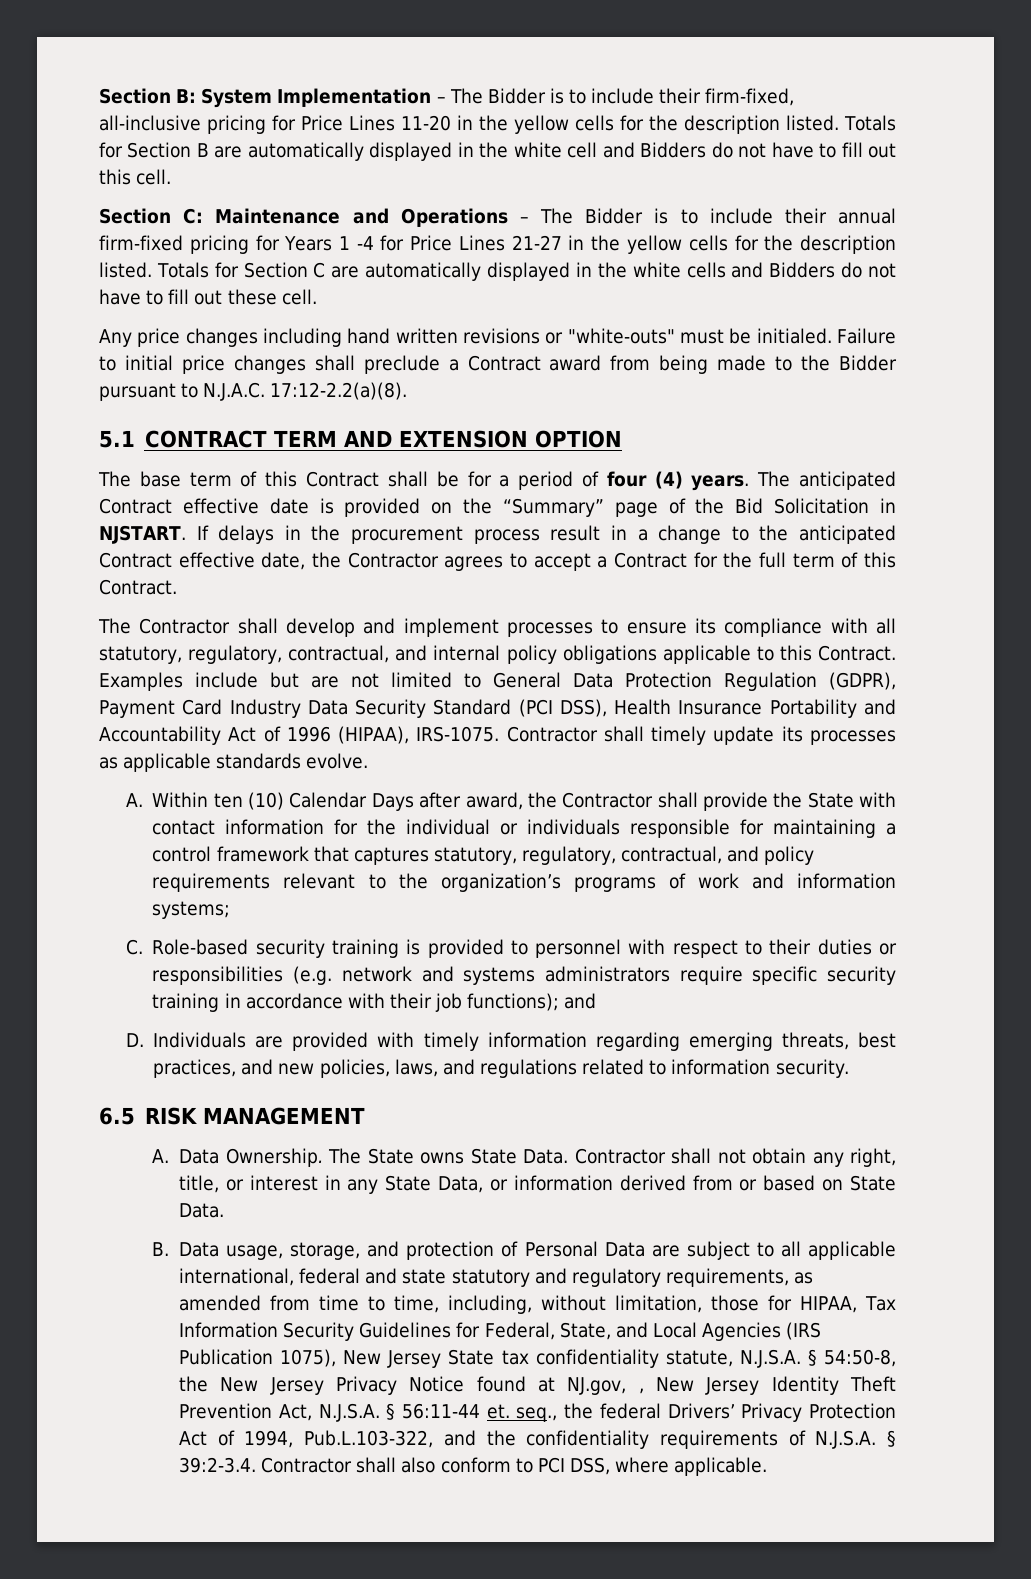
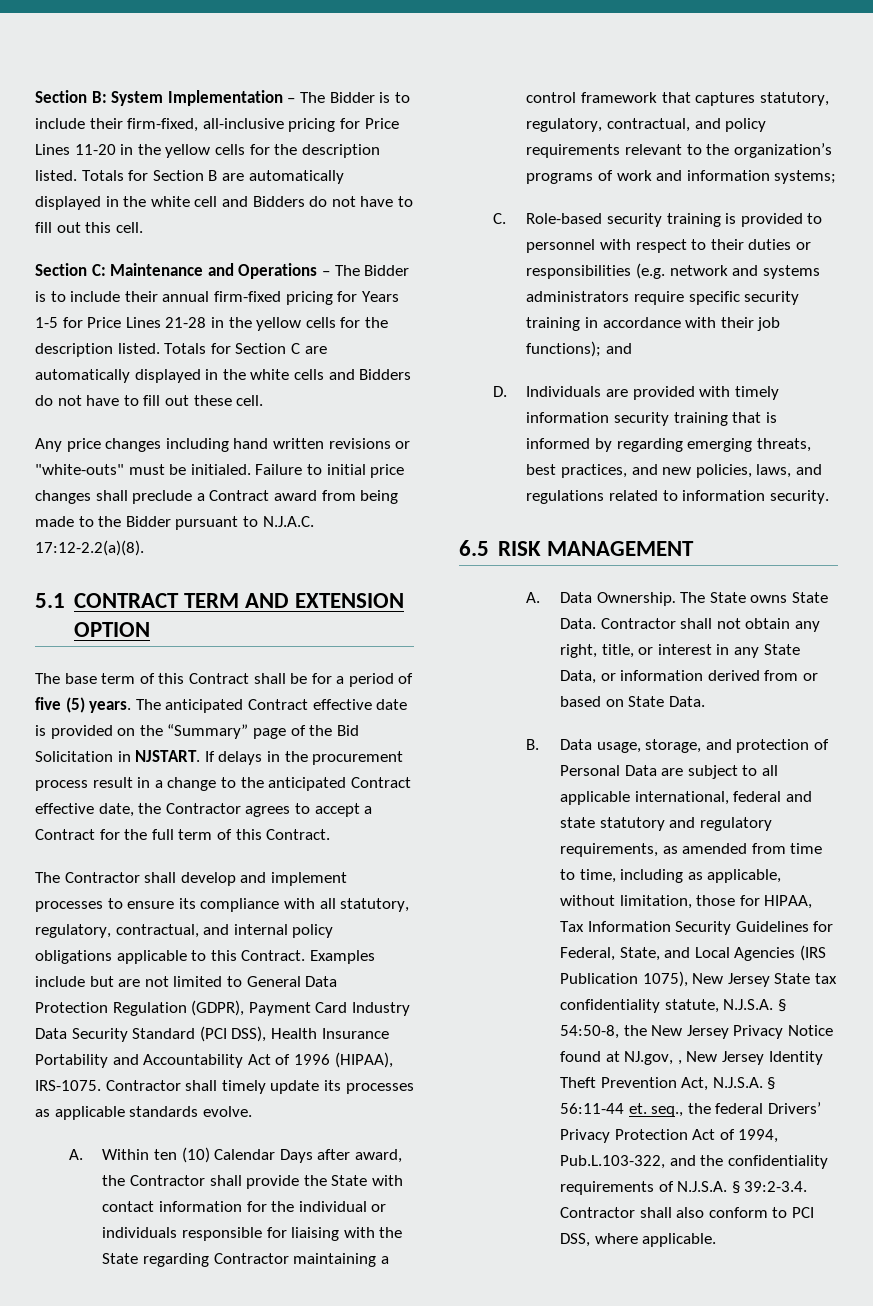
- Section C: Maintenance and Operations – The Bidder is to include their annual firm-fixed pricing for Years 1 -4 for Price Lines 21-27 in the yellow cells for the description listed.
+ Section C: Maintenance and Operations – The Bidder is to include their annual firm-fixed pricing for Years 1-5 for Price Lines 21-28 in the yellow cells for the description listed.
- The base term of this Contract shall be for a period of four (4) years.
+ The base term of this Contract shall be for a period of five (5) years.
- A. Within ten (10) Calendar Days after award, the Contractor shall provide the State with contact information for the individual or individuals responsible for maintaining a control framework that captures statutory, regulatory, contractual, and policy requirements relevant to the organization’s programs of work and information systems;
+ A. Within ten (10) Calendar Days after award, the Contractor shall provide the State with contact information for the individual or individuals responsible for liaising with the State regarding Contractor maintaining a control framework that captures statutory, regulatory, contractual, and policy requirements relevant to the organization’s programs of work and information systems;
- D. Individuals are provided with timely information regarding emerging threats, best practices, and new policies, laws, and regulations related to information security.
+ D. Individuals are provided with timely information security training that is informed by regarding emerging threats, best practices, and new policies, laws, and regulations related to information security.
- B. Data usage, storage, and protection of Personal Data are subject to all applicable international, federal and state statutory and regulatory requirements, as amended from time to time, including, without limitation, those for HIPAA, Tax Information Security Guidelines for Federal, State, and Local Agencies (IRS Publication 1075), New Jersey State tax confidentiality statute, N.J.S.A. § 54:50-8, the New Jersey Privacy Notice found at NJ.gov, , New Jersey Identity Theft Prevention Act, N.J.S.A. § 56:11-44 et. seq., the federal Drivers’ Privacy Protection Act of 1994, Pub.L.103-322, and the confidentiality requirements of N.J.S.A. § 39:2-3.4. Contractor shall also conform to PCI DSS, where applicable.
+ B. Data usage, storage, and protection of Personal Data are subject to all applicable international, federal and state statutory and regulatory requirements, as amended from time to time, including as applicable, without limitation, those for HIPAA, Tax Information Security Guidelines for Federal, State, and Local Agencies (IRS Publication 1075), New Jersey State tax confidentiality statute, N.J.S.A. § 54:50-8, the New Jersey Privacy Notice found at NJ.gov, , New Jersey Identity Theft Prevention Act, N.J.S.A. § 56:11-44 et. seq., the federal Drivers’ Privacy Protection Act of 1994, Pub.L.103-322, and the confidentiality requirements of N.J.S.A. § 39:2-3.4. Contractor shall also conform to PCI DSS, where applicable.

